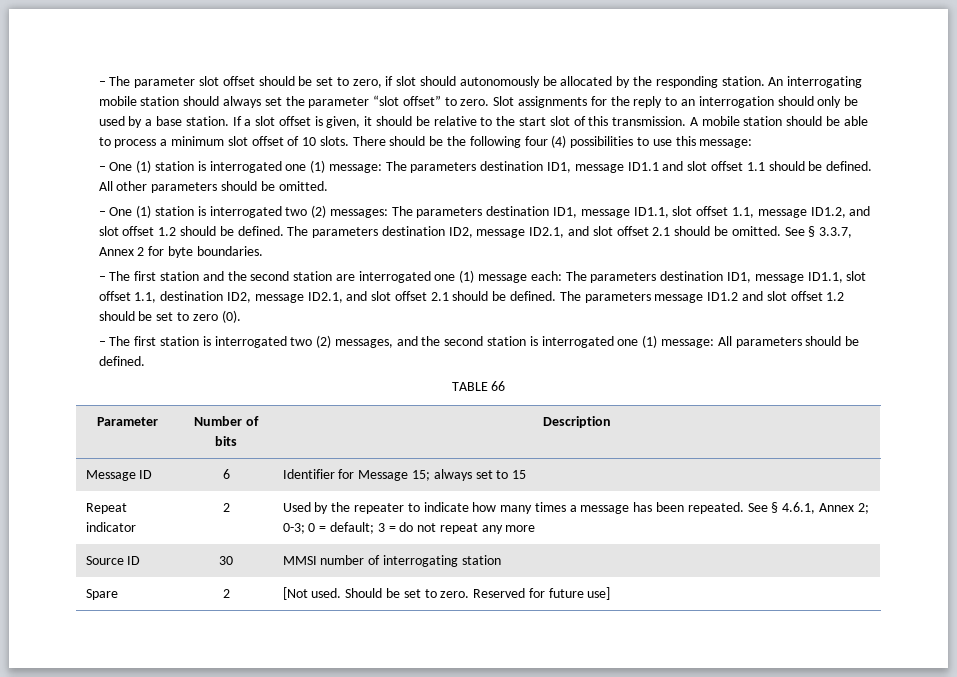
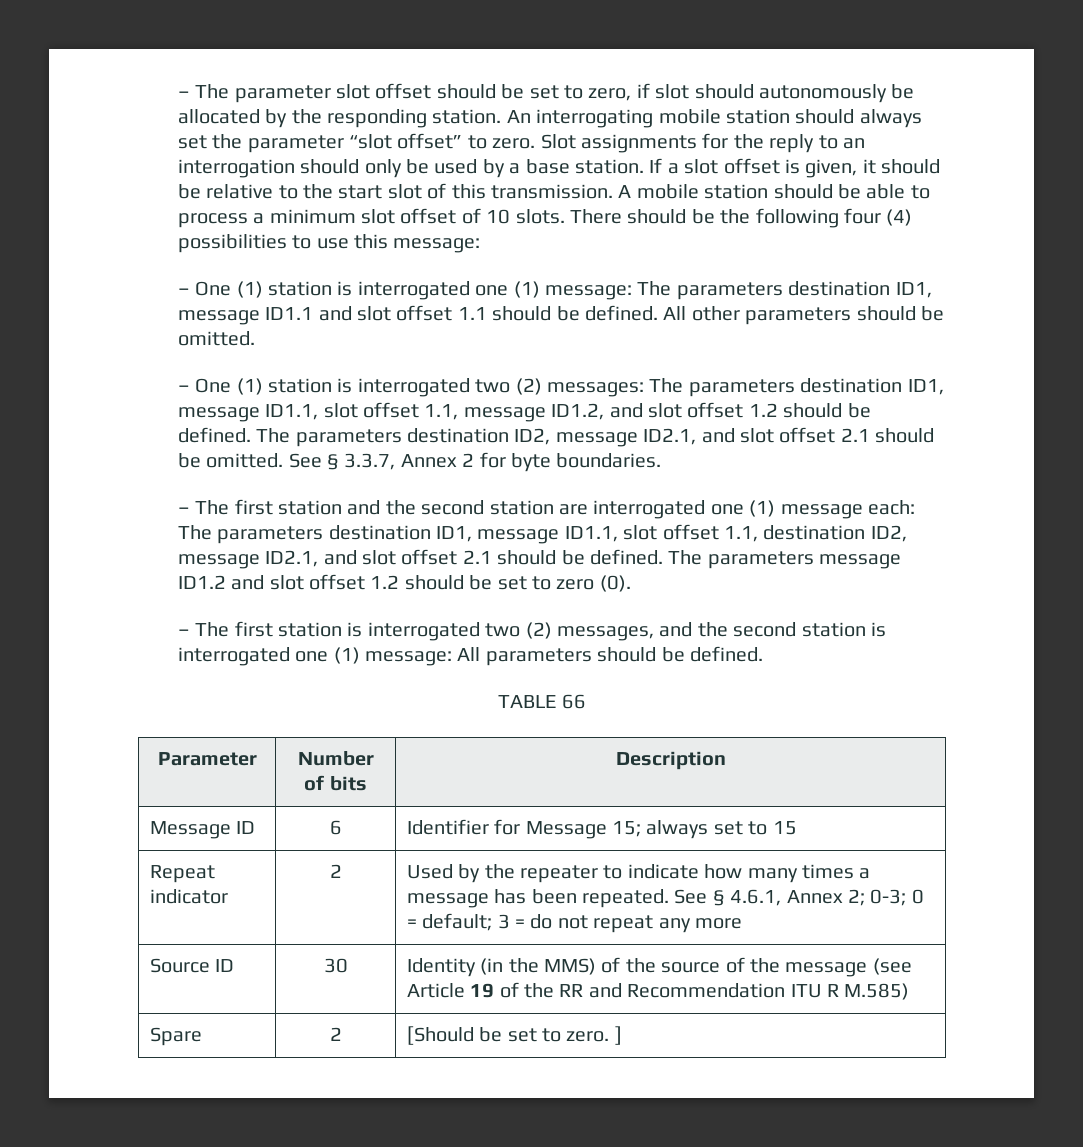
- Source ID | 30 | MMSI number of interrogating station
+ Source ID | 30 | Identity (in the MMS) of the source of the message (see Article 19 of the RR and Recommendation ITU R M.585)
- Spare | 2 | [Not used. Should be set to zero. Reserved for future use]
+ Spare | 2 | [Should be set to zero. ]

